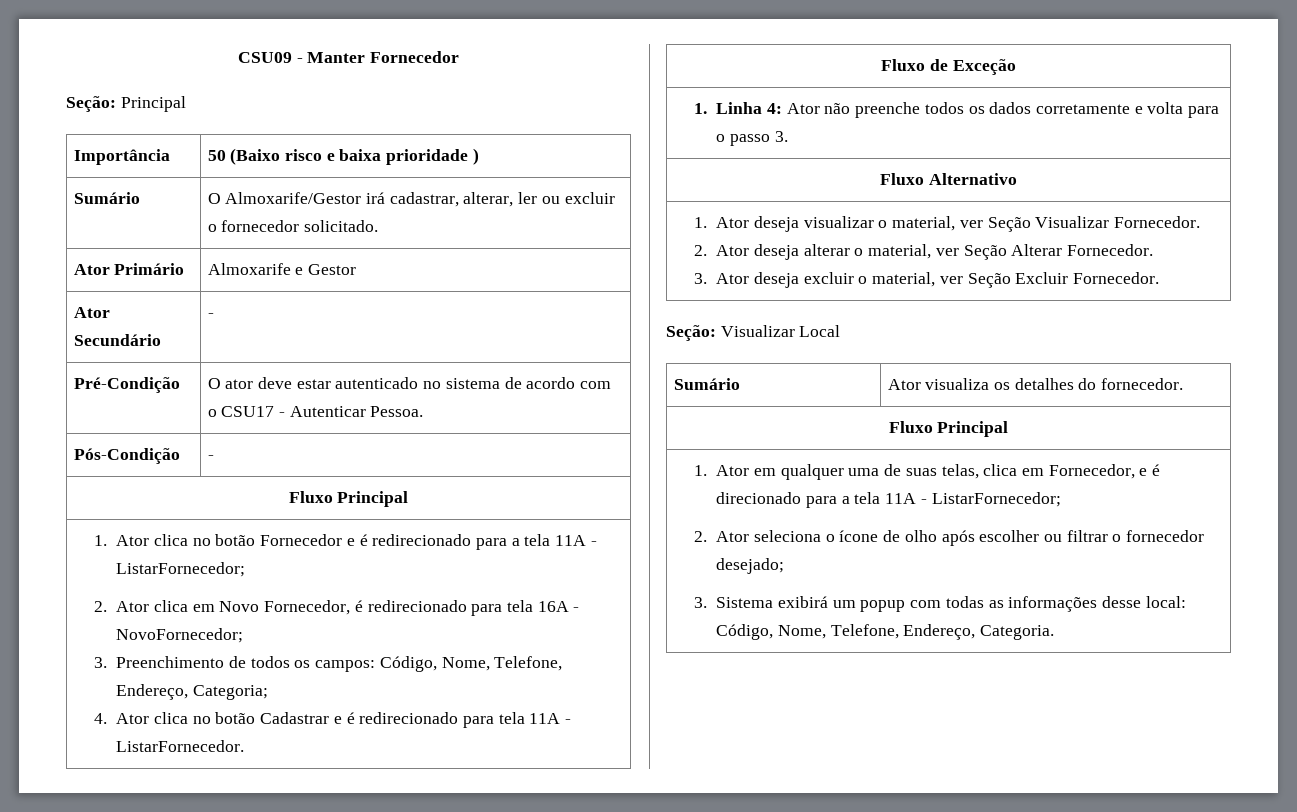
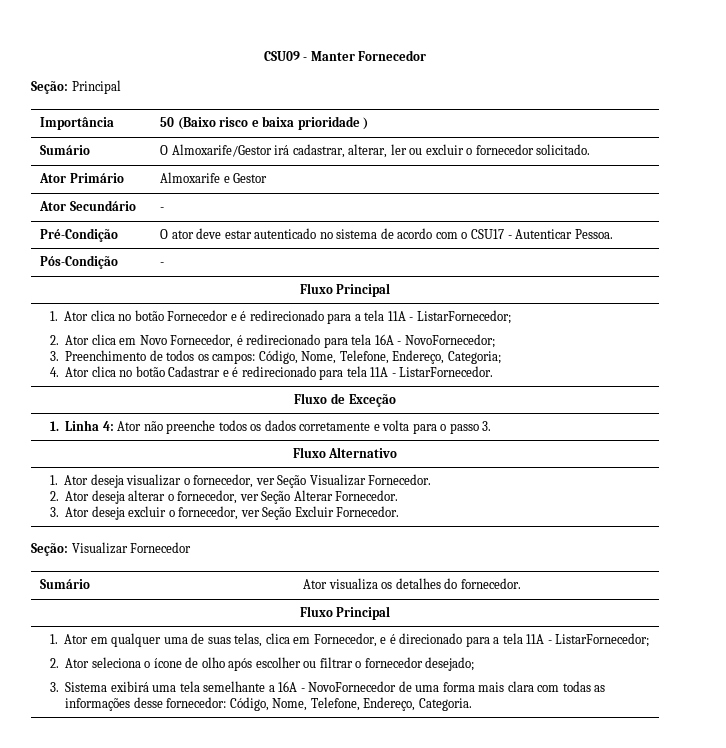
- 1. Ator deseja visualizar o material, ver Seção Visualizar Fornecedor.
- 2. Ator deseja alterar o material, ver Seção Alterar Fornecedor.
- 3. Ator deseja excluir o material, ver Seção Excluir Fornecedor.
+ 1. Ator deseja visualizar o fornecedor, ver Seção Visualizar Fornecedor.
+ 2. Ator deseja alterar o fornecedor, ver Seção Alterar Fornecedor.
+ 3. Ator deseja excluir o fornecedor, ver Seção Excluir Fornecedor.
- Seção: Visualizar Local
+ Seção: Visualizar Fornecedor
- 3. Sistema exibirá um popup com todas as informações desse local: Código, Nome, Telefone, Endereço, Categoria.
+ 3. Sistema exibirá uma tela semelhante a 16A - NovoFornecedor de uma forma mais clara com todas as informações desse fornecedor: Código, Nome, Telefone, Endereço, Categoria.

